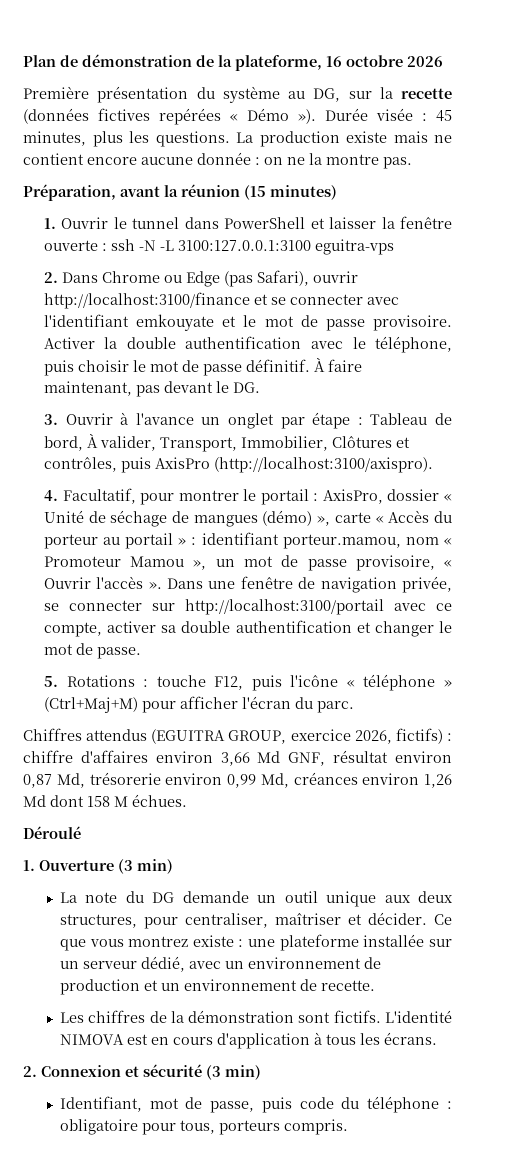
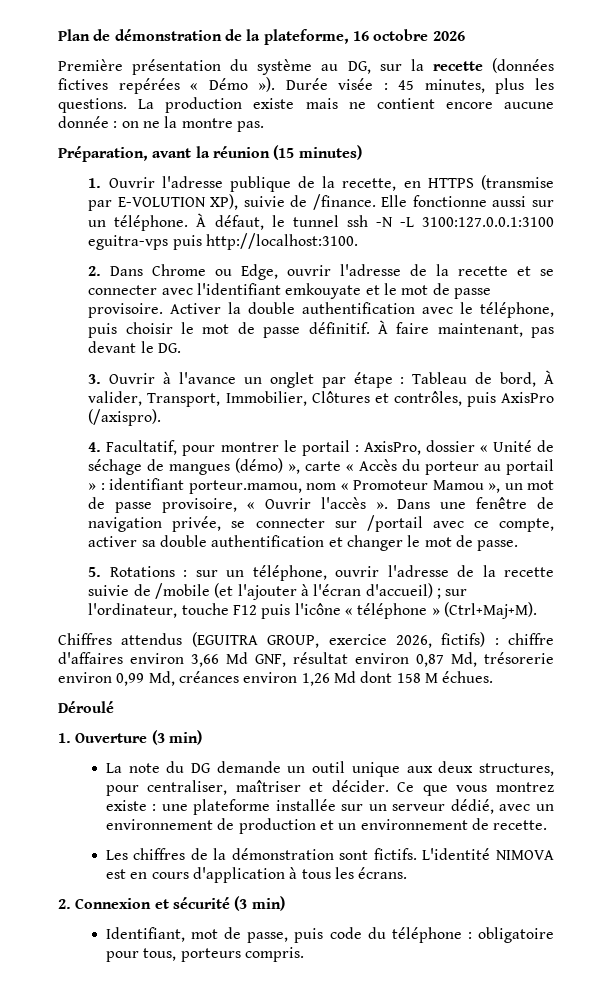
- 1. Ouvrir le tunnel dans PowerShell et laisser la fenêtre ouverte : ssh -N -L 3100:127.0.0.1:3100 eguitra-vps
+ 1. Ouvrir l'adresse publique de la recette, en HTTPS (transmise par E-VOLUTION XP), suivie de /finance. Elle fonctionne aussi sur un téléphone. À défaut, le tunnel ssh -N -L 3100:127.0.0.1:3100 eguitra-vps puis http://localhost:3100.
- 2. Dans Chrome ou Edge (pas Safari), ouvrir http://localhost:3100/finance et se connecter avec l'identifiant emkouyate et le mot de passe provisoire.
+ 2. Dans Chrome ou Edge, ouvrir l'adresse de la recette et se connecter avec l'identifiant emkouyate et le mot de passe provisoire.
- 3. Ouvrir à l'avance un onglet par étape : Tableau de bord, À valider, Transport, Immobilier, Clôtures et contrôles, puis AxisPro (http://localhost:3100/axispro).
+ 3. Ouvrir à l'avance un onglet par étape : Tableau de bord, À valider, Transport, Immobilier, Clôtures et contrôles, puis AxisPro (/axispro).
- Dans une fenêtre de navigation privée, se connecter sur http://localhost:3100/portail avec ce compte, activer sa double authentification et changer le mot de passe.
+ Dans une fenêtre de navigation privée, se connecter sur /portail avec ce compte, activer sa double authentification et changer le mot de passe.
- 5. Rotations : touche F12, puis l'icône « téléphone » (Ctrl+Maj+M) pour afficher l'écran du parc.
+ 5. Rotations : sur un téléphone, ouvrir l'adresse de la recette suivie de /mobile (et l'ajouter à l'écran d'accueil) ; sur l'ordinateur, touche F12 puis l'icône « téléphone » (Ctrl+Maj+M).

